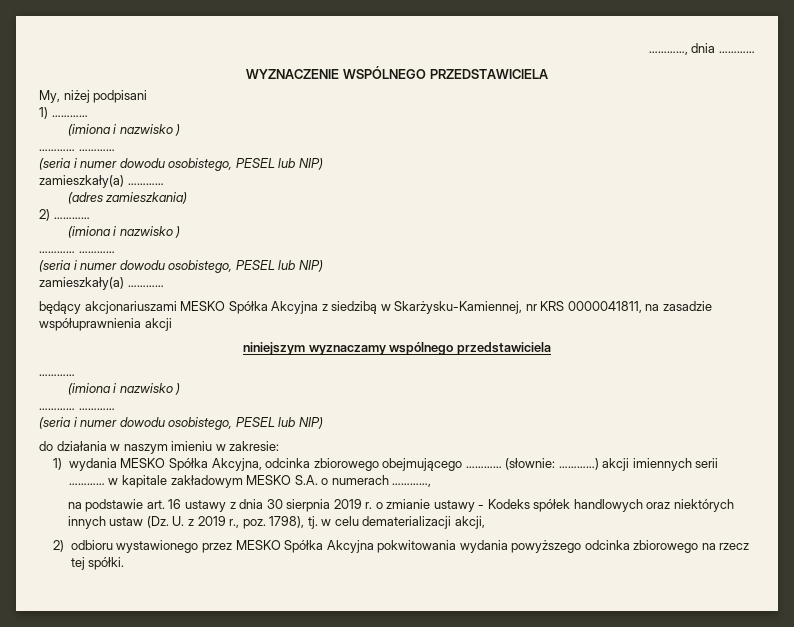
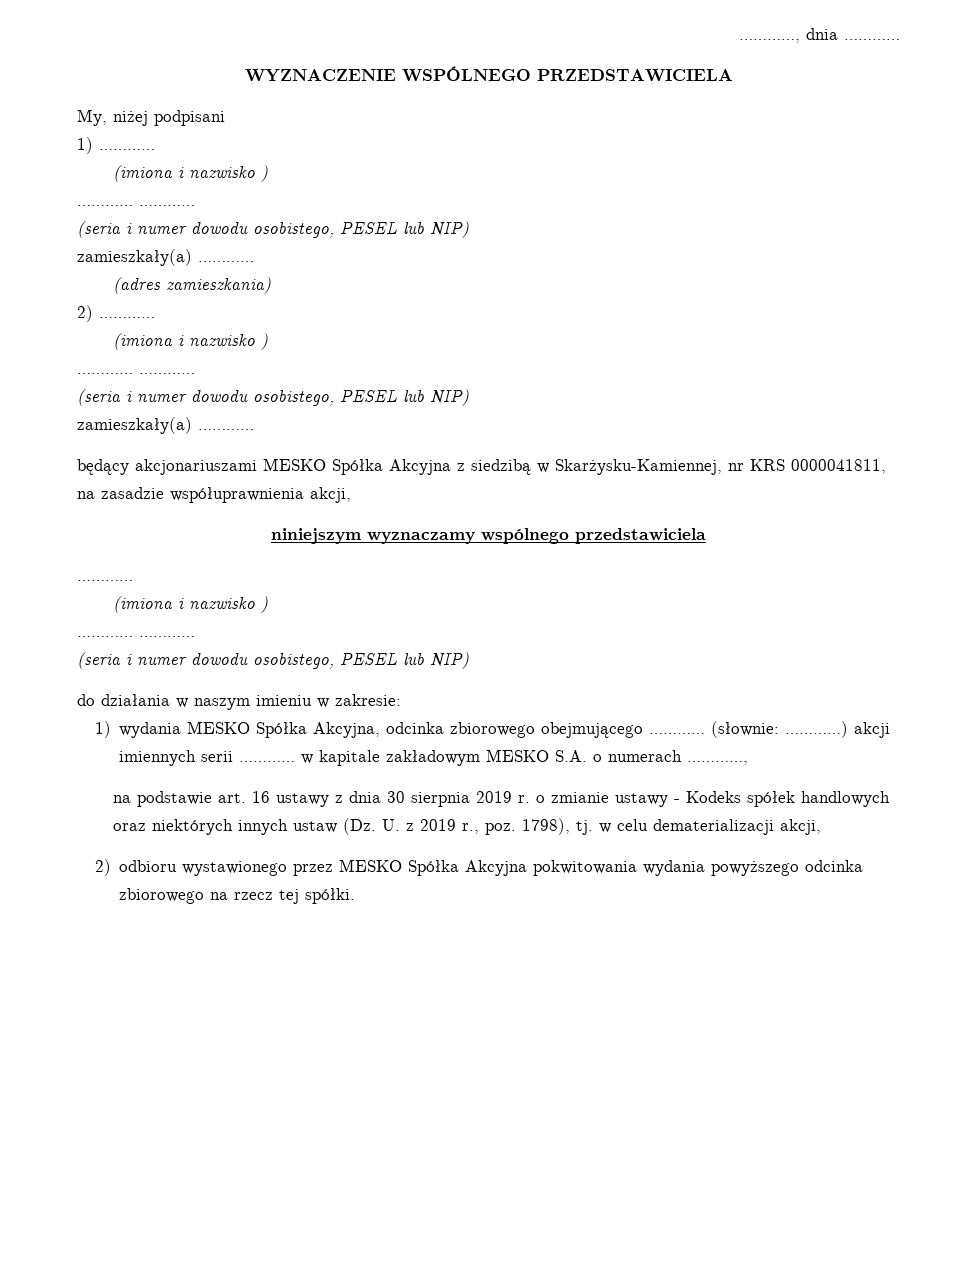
- będący akcjonariuszami MESKO Spółka Akcyjna z siedzibą w Skarżysku-Kamiennej, nr KRS 0000041811, na zasadzie współuprawnienia akcji
+ będący akcjonariuszami MESKO Spółka Akcyjna z siedzibą w Skarżysku-Kamiennej, nr KRS 0000041811, na zasadzie współuprawnienia akcji,

